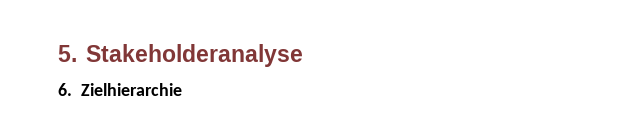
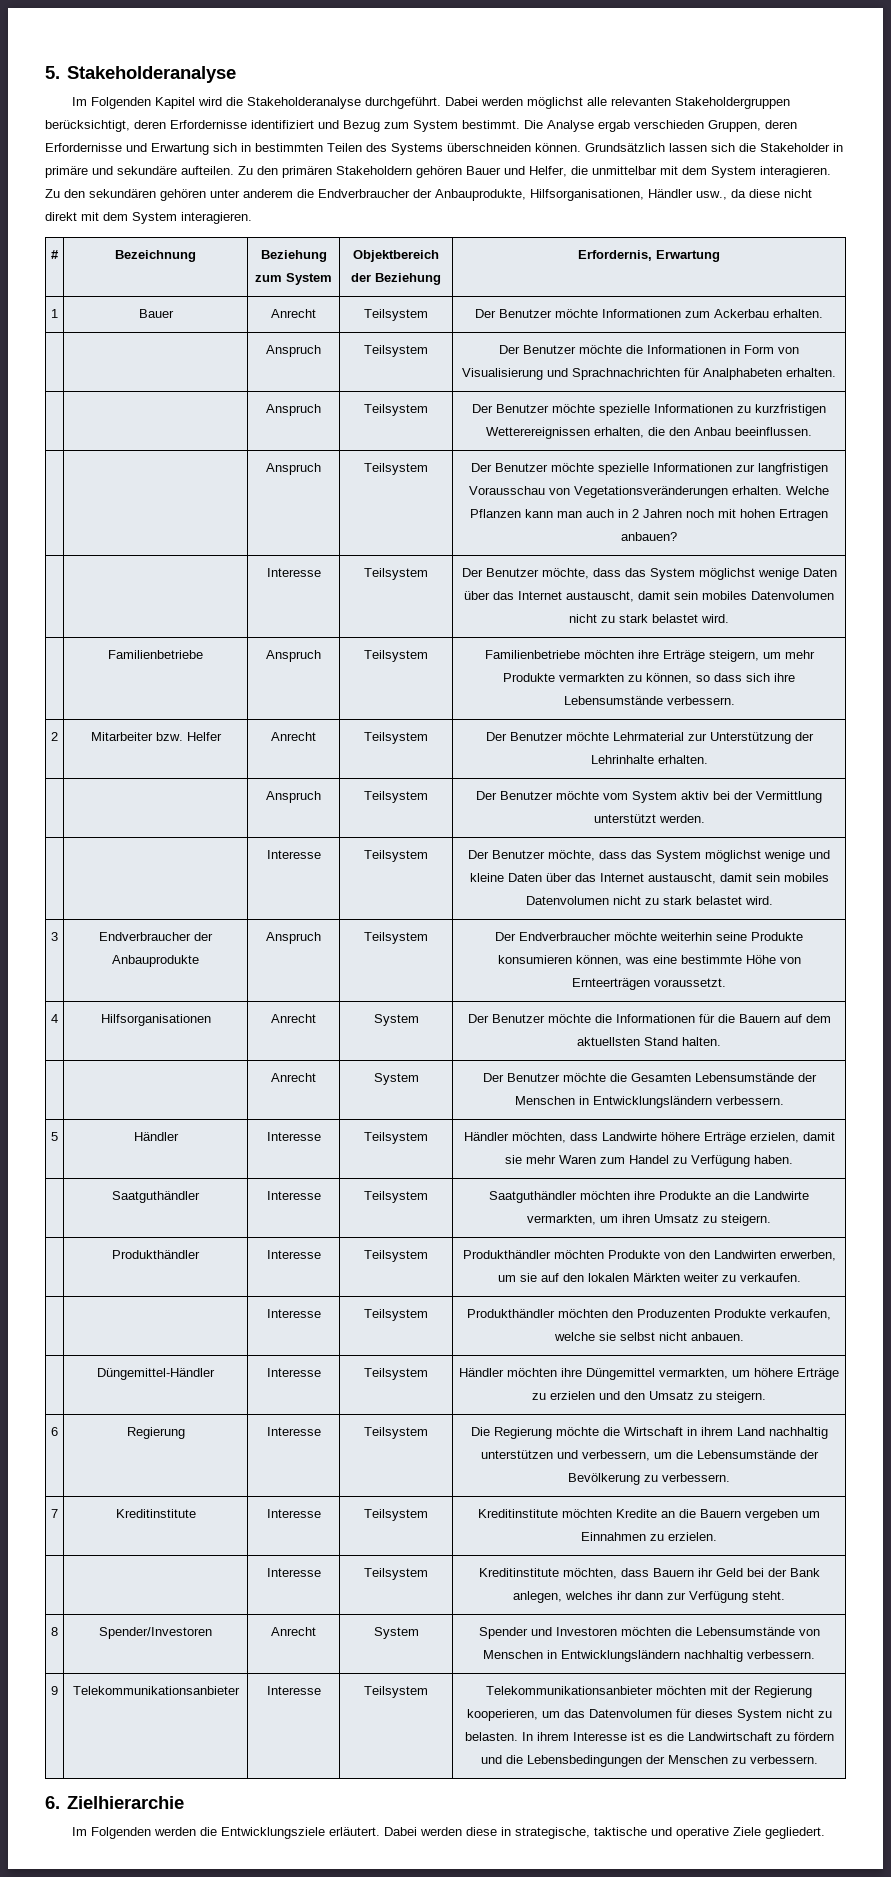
+ Im Folgenden Kapitel wird die Stakeholderanalyse durchgeführt. Dabei werden möglichst alle relevanten Stakeholdergruppen berücksichtigt, deren Erfordernisse identifiziert und Bezug zum System bestimmt. Die Analyse ergab verschieden Gruppen, deren Erfordernisse und Erwartung sich in bestimmten Teilen des Systems überschneiden können. Grundsätzlich lassen sich die Stakeholder in primäre und sekundäre aufteilen. Zu den primären Stakeholdern gehören Bauer und Helfer, die unmittelbar mit dem System interagieren. Zu den sekundären gehören unter anderem die Endverbraucher der Anbauprodukte, Hilfsorganisationen, Händler usw., da diese nicht direkt mit dem System interagieren.
+ # | Bezeichnung | Beziehung zum System | Objektbereich der Beziehung | Erfordernis, Erwartung
+ 1 | Bauer | Anrecht | Teilsystem | Der Benutzer möchte Informationen zum Ackerbau erhalten.
+ | | Anspruch | Teilsystem | Der Benutzer möchte die Informationen in Form von Visualisierung und Sprachnachrichten für Analphabeten erhalten.
+ | | Anspruch | Teilsystem | Der Benutzer möchte spezielle Informationen zu kurzfristigen Wetterereignissen erhalten, die den Anbau beeinflussen.
+ | | Anspruch | Teilsystem | Der Benutzer möchte spezielle Informationen zur langfristigen Vorausschau von Vegetationsveränderungen erhalten. Welche Pflanzen kann man auch in 2 Jahren noch mit hohen Ertragen anbauen?
+ | | Interesse | Teilsystem | Der Benutzer möchte, dass das System möglichst wenige Daten über das Internet austauscht, damit sein mobiles Datenvolumen nicht zu stark belastet wird.
+ | Familienbetriebe | Anspruch | Teilsystem | Familienbetriebe möchten ihre Erträge steigern, um mehr Produkte vermarkten zu können, so dass sich ihre Lebensumstände verbessern.
+ 2 | Mitarbeiter bzw. Helfer | Anrecht | Teilsystem | Der Benutzer möchte Lehrmaterial zur Unterstützung der Lehrinhalte erhalten.
+ | | Anspruch | Teilsystem | Der Benutzer möchte vom System aktiv bei der Vermittlung unterstützt werden.
+ | | Interesse | Teilsystem | Der Benutzer möchte, dass das System möglichst wenige und kleine Daten über das Internet austauscht, damit sein mobiles Datenvolumen nicht zu stark belastet wird.
+ 3 | Endverbraucher der Anbauprodukte | Anspruch | Teilsystem | Der Endverbraucher möchte weiterhin seine Produkte konsumieren können, was eine bestimmte Höhe von Ernteerträgen voraussetzt.
+ 4 | Hilfsorganisationen | Anrecht | System | Der Benutzer möchte die Informationen für die Bauern auf dem aktuellsten Stand halten.
+ | | Anrecht | System | Der Benutzer möchte die Gesamten Lebensumstände der Menschen in Entwicklungsländern verbessern.
+ 5 | Händler | Interesse | Teilsystem | Händler möchten, dass Landwirte höhere Erträge erzielen, damit sie mehr Waren zum Handel zu Verfügung haben.
+ | Saatguthändler | Interesse | Teilsystem | Saatguthändler möchten ihre Produkte an die Landwirte vermarkten, um ihren Umsatz zu steigern.
+ | Produkthändler | Interesse | Teilsystem | Produkthändler möchten Produkte von den Landwirten erwerben, um sie auf den lokalen Märkten weiter zu verkaufen.
+ | | Interesse | Teilsystem | Produkthändler möchten den Produzenten Produkte verkaufen, welche sie selbst nicht anbauen.
+ | Düngemittel-Händler | Interesse | Teilsystem | Händler möchten ihre Düngemittel vermarkten, um höhere Erträge zu erzielen und den Umsatz zu steigern.
+ 6 | Regierung | Interesse | Teilsystem | Die Regierung möchte die Wirtschaft in ihrem Land nachhaltig unterstützen und verbessern, um die Lebensumstände der Bevölkerung zu verbessern.
+ 7 | Kreditinstitute | Interesse | Teilsystem | Kreditinstitute möchten Kredite an die Bauern vergeben um Einnahmen zu erzielen.
+ | | Interesse | Teilsystem | Kreditinstitute möchten, dass Bauern ihr Geld bei der Bank anlegen, welches ihr dann zur Verfügung steht.
+ 8 | Spender/Investoren | Anrecht | System | Spender und Investoren möchten die Lebensumstände von Menschen in Entwicklungsländern nachhaltig verbessern.
+ 9 | Telekommunikationsanbieter | Interesse | Teilsystem | Telekommunikationsanbieter möchten mit der Regierung kooperieren, um das Datenvolumen für dieses System nicht zu belasten. In ihrem Interesse ist es die Landwirtschaft zu fördern und die Lebensbedingungen der Menschen zu verbessern.
  6. Zielhierarchie
+ Im Folgenden werden die Entwicklungsziele erläutert. Dabei werden diese in strategische, taktische und operative Ziele gegliedert.

